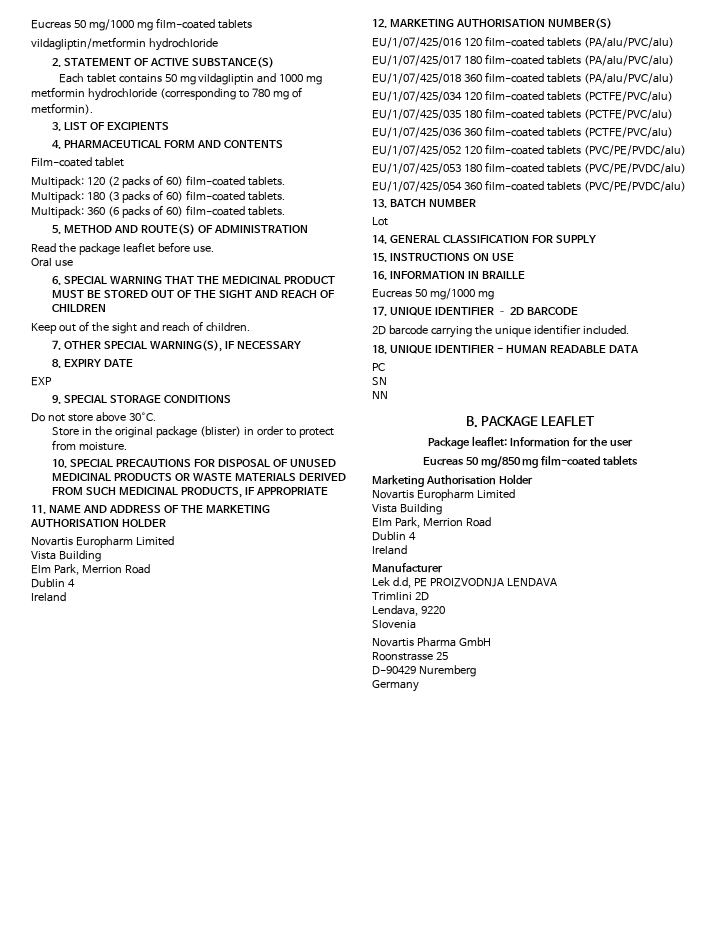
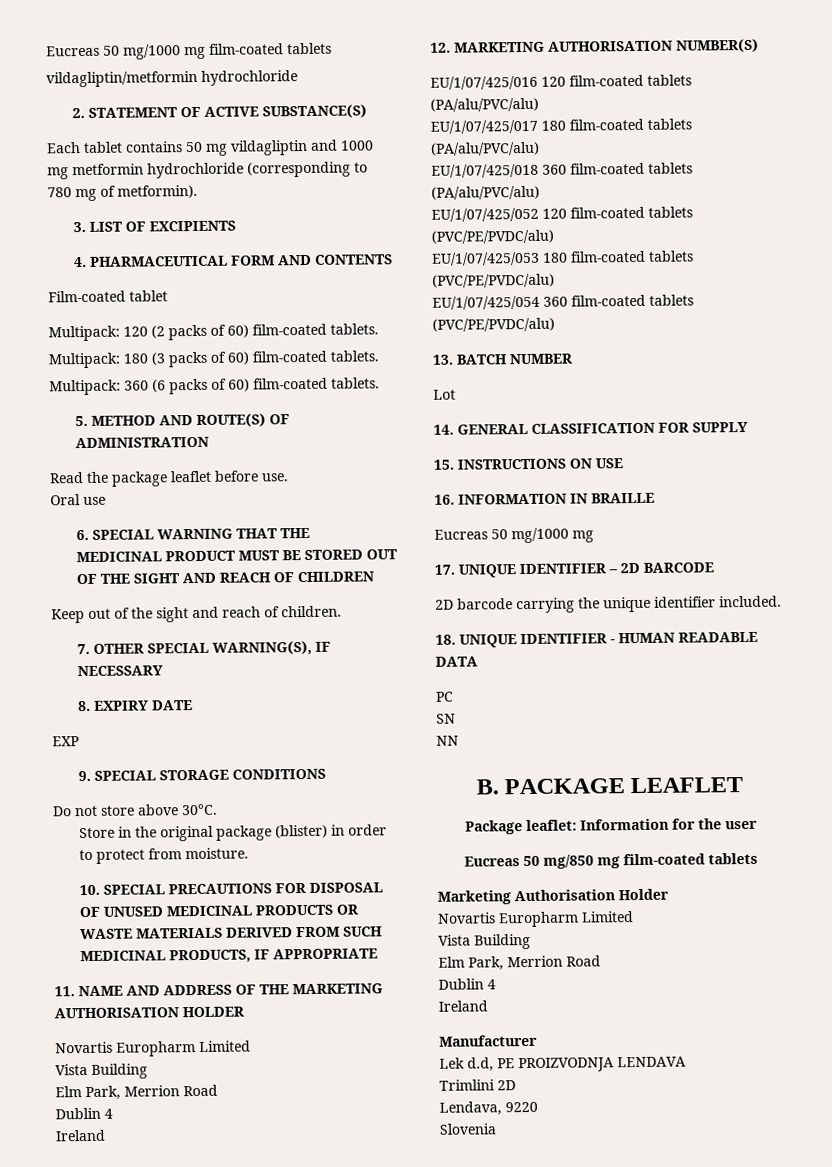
- EU/1/07/425/034 120 film-coated tablets (PCTFE/PVC/alu)
- EU/1/07/425/035 180 film-coated tablets (PCTFE/PVC/alu)
- EU/1/07/425/036 360 film-coated tablets (PCTFE/PVC/alu)
- Novartis Pharma GmbH
- Roonstrasse 25
- D-90429 Nuremberg
- Germany

